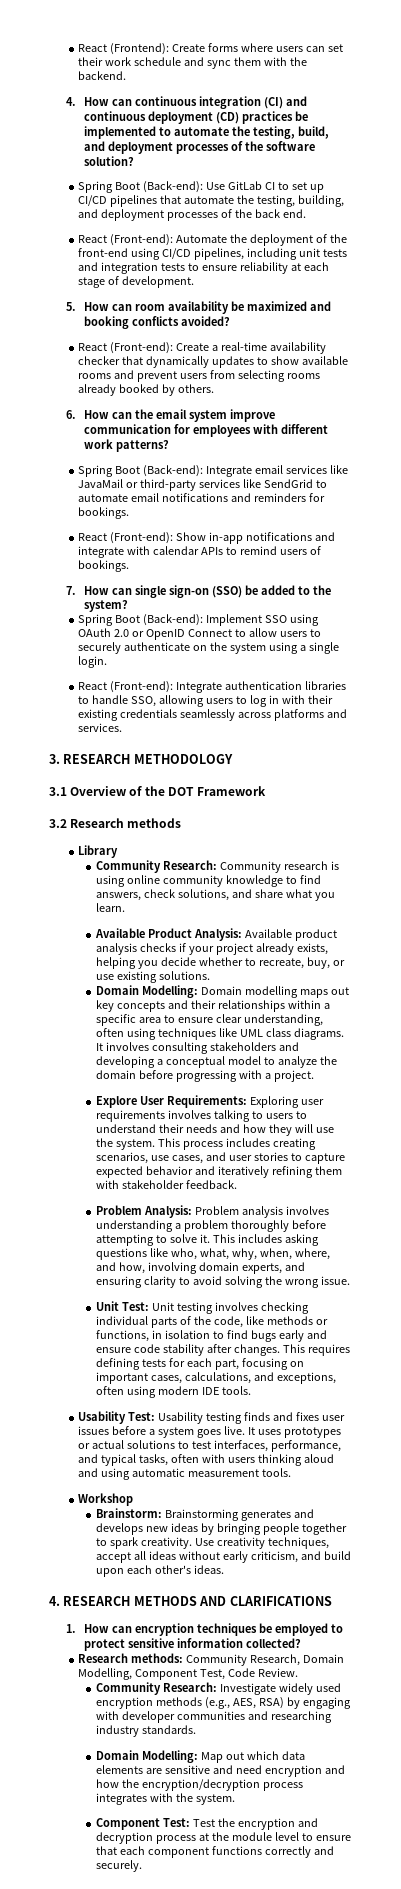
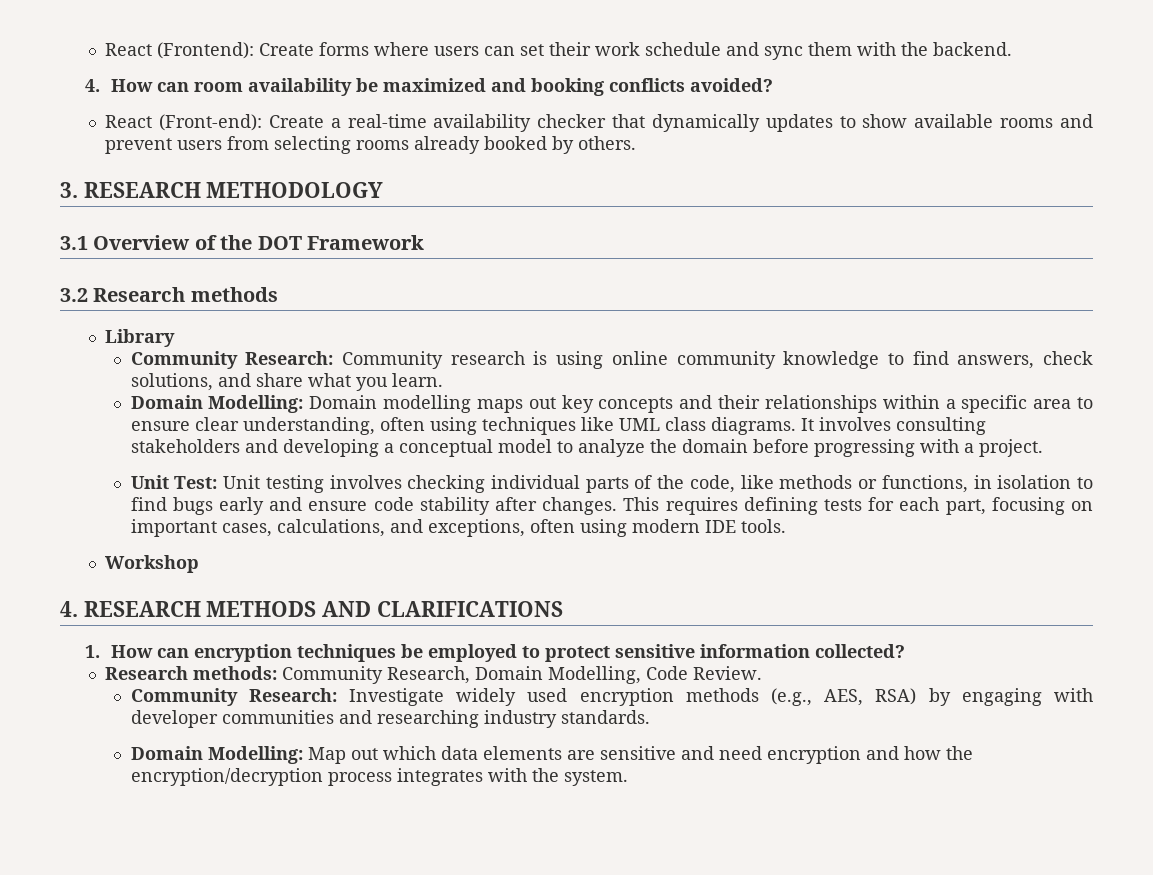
- 4. How can continuous integration (CI) and continuous deployment (CD) practices be implemented to automate the testing, build, and deployment processes of the software solution?
- Spring Boot (Back-end): Use GitLab CI to set up CI/CD pipelines that automate the testing, building, and deployment processes of the back end.
- React (Front-end): Automate the deployment of the front-end using CI/CD pipelines, including unit tests and integration tests to ensure reliability at each stage of development.
- 5. How can room availability be maximized and booking conflicts avoided?
+ 4. How can room availability be maximized and booking conflicts avoided?
- 6. How can the email system improve communication for employees with different work patterns?
- Spring Boot (Back-end): Integrate email services like JavaMail or third-party services like SendGrid to automate email notifications and reminders for bookings.
- React (Front-end): Show in-app notifications and integrate with calendar APIs to remind users of bookings.
- 7. How can single sign-on (SSO) be added to the system?
- Spring Boot (Back-end): Implement SSO using OAuth 2.0 or OpenID Connect to allow users to securely authenticate on the system using a single login.
- React (Front-end): Integrate authentication libraries to handle SSO, allowing users to log in with their existing credentials seamlessly across platforms and services.
- Available Product Analysis: Available product analysis checks if your project already exists, helping you decide whether to recreate, buy, or use existing solutions.
- Explore User Requirements: Exploring user requirements involves talking to users to understand their needs and how they will use the system. This process includes creating scenarios, use cases, and user stories to capture expected behavior and iteratively refining them with stakeholder feedback.
- Problem Analysis: Problem analysis involves understanding a problem thoroughly before attempting to solve it. This includes asking questions like who, what, why, when, where, and how, involving domain experts, and ensuring clarity to avoid solving the wrong issue.
- Usability Test: Usability testing finds and fixes user issues before a system goes live. It uses prototypes or actual solutions to test interfaces, performance, and typical tasks, often with users thinking aloud and using automatic measurement tools.
  Workshop
- Brainstorm: Brainstorming generates and develops new ideas by bringing people together to spark creativity. Use creativity techniques, accept all ideas without early criticism, and build upon each other's ideas.
- Research methods: Community Research, Domain Modelling, Component Test, Code Review.
+ Research methods: Community Research, Domain Modelling, Code Review.
- Component Test: Test the encryption and decryption process at the module level to ensure that each component functions correctly and securely.

